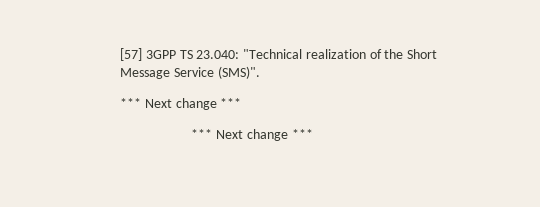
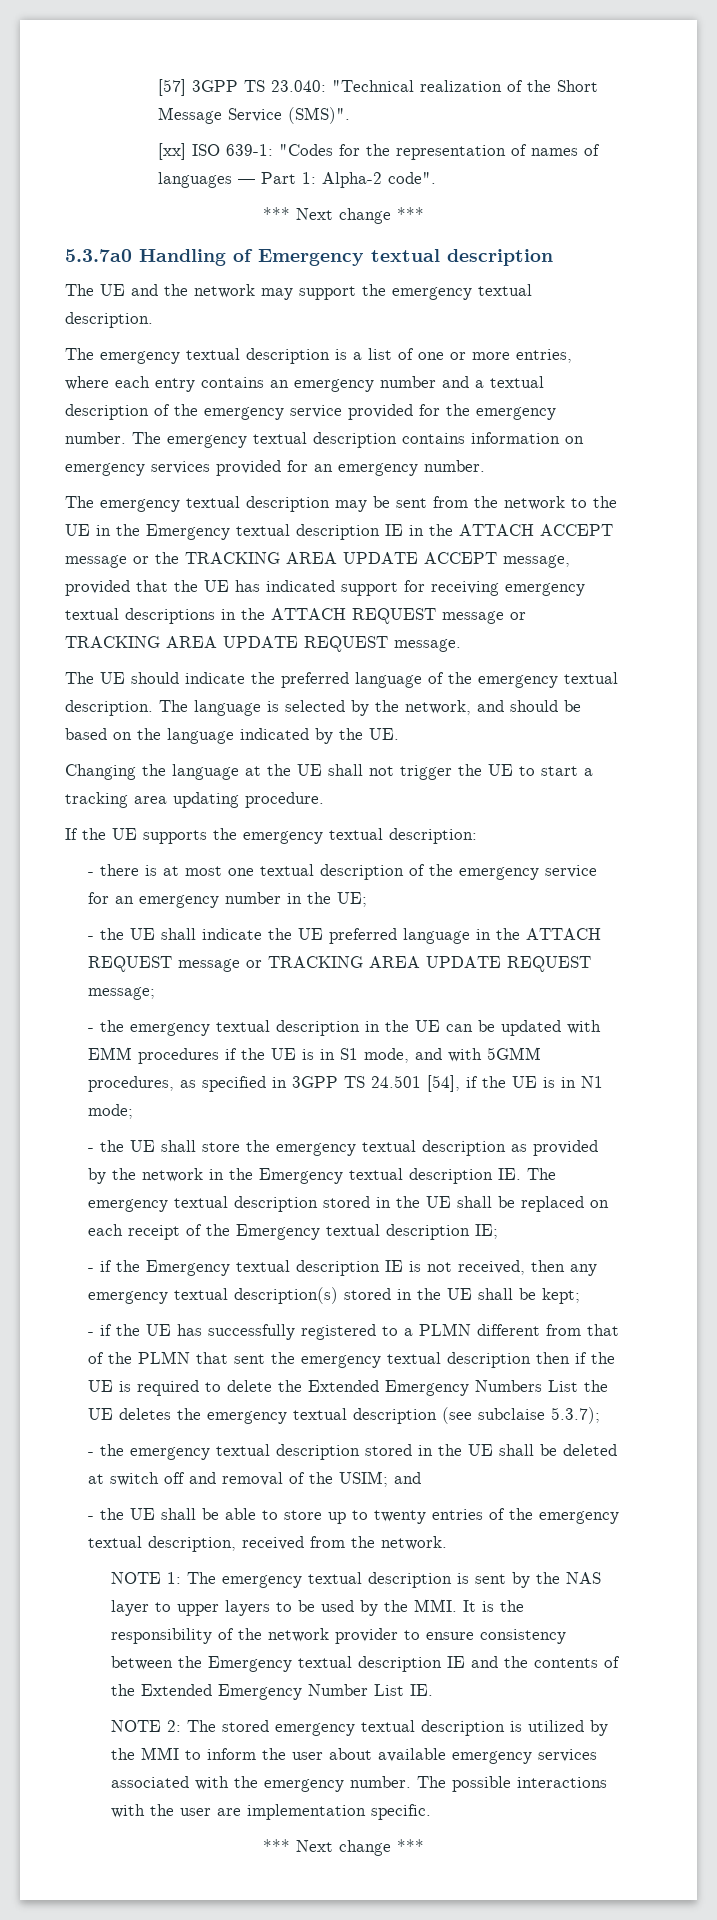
  [57] 3GPP TS 23.040: "Technical realization of the Short Message Service (SMS)".
+ [xx] ISO 639-1: "Codes for the representation of names of languages — Part 1: Alpha-2 code".
  *** Next change ***
+ 5.3.7a0 Handling of Emergency textual description
+ The UE and the network may support the emergency textual description.
+ The emergency textual description is a list of one or more entries, where each entry contains an emergency number and a textual description of the emergency service provided for the emergency number. The emergency textual description contains information on emergency services provided for an emergency number.
+ The emergency textual description may be sent from the network to the UE in the Emergency textual description IE in the ATTACH ACCEPT message or the TRACKING AREA UPDATE ACCEPT message, provided that the UE has indicated support for receiving emergency textual descriptions in the ATTACH REQUEST message or TRACKING AREA UPDATE REQUEST message.
+ The UE should indicate the preferred language of the emergency textual description. The language is selected by the network, and should be based on the language indicated by the UE.
+ Changing the language at the UE shall not trigger the UE to start a tracking area updating procedure.
+ If the UE supports the emergency textual description:
+ - there is at most one textual description of the emergency service for an emergency number in the UE;
+ - the UE shall indicate the UE preferred language in the ATTACH REQUEST message or TRACKING AREA UPDATE REQUEST message;
+ - the emergency textual description in the UE can be updated with EMM procedures if the UE is in S1 mode, and with 5GMM procedures, as specified in 3GPP TS 24.501 [54], if the UE is in N1 mode;
+ - the UE shall store the emergency textual description as provided by the network in the Emergency textual description IE. The emergency textual description stored in the UE shall be replaced on each receipt of the Emergency textual description IE;
+ - if the Emergency textual description IE is not received, then any emergency textual description(s) stored in the UE shall be kept;
+ - if the UE has successfully registered to a PLMN different from that of the PLMN that sent the emergency textual description then if the UE is required to delete the Extended Emergency Numbers List the UE deletes the emergency textual description (see subclaise 5.3.7);
+ - the emergency textual description stored in the UE shall be deleted at switch off and removal of the USIM; and
+ - the UE shall be able to store up to twenty entries of the emergency textual description, received from the network.
+ NOTE 1: The emergency textual description is sent by the NAS layer to upper layers to be used by the MMI. It is the responsibility of the network provider to ensure consistency between the Emergency textual description IE and the contents of the Extended Emergency Number List IE.
+ NOTE 2: The stored emergency textual description is utilized by the MMI to inform the user about available emergency services associated with the emergency number. The possible interactions with the user are implementation specific.

